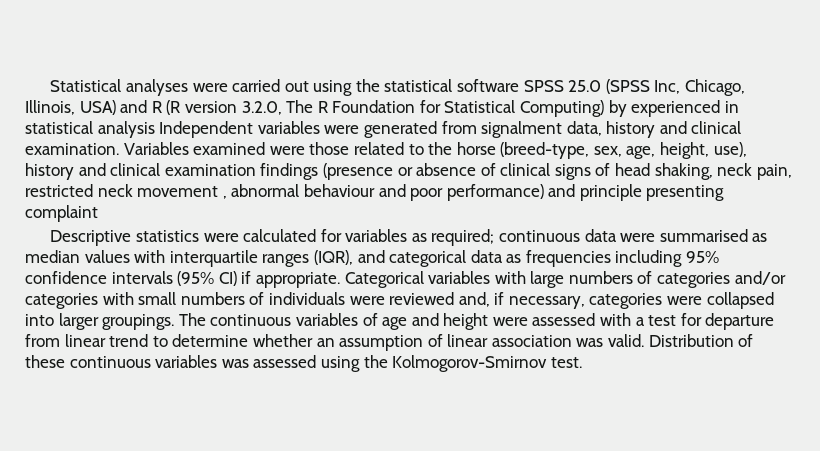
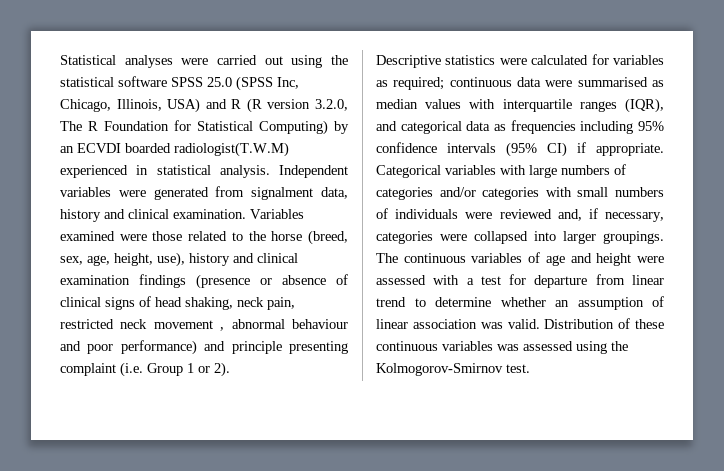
- Statistical analyses were carried out using the statistical software SPSS 25.0 (SPSS Inc, Chicago, Illinois, USA) and R (R version 3.2.0, The R Foundation for Statistical Computing) by experienced in statistical analysis Independent variables were generated from signalment data, history and clinical examination.
+ Statistical analyses were carried out using the statistical software SPSS 25.0 (SPSS Inc, Chicago, Illinois, USA) and R (R version 3.2.0, The R Foundation for Statistical Computing) by an ECVDI boarded radiologist(T.W.M) experienced in statistical analysis. Independent variables were generated from signalment data, history and clinical examination.
- Variables examined were those related to the horse (breed-type, sex, age, height, use), history and clinical examination findings (presence or absence of clinical signs of head shaking, neck pain, restricted neck movement , abnormal behaviour and poor performance) and principle presenting complaint
+ Variables examined were those related to the horse (breed, sex, age, height, use), history and clinical examination findings (presence or absence of clinical signs of head shaking, neck pain, restricted neck movement , abnormal behaviour and poor performance) and principle presenting complaint (i.e. Group 1 or 2).

